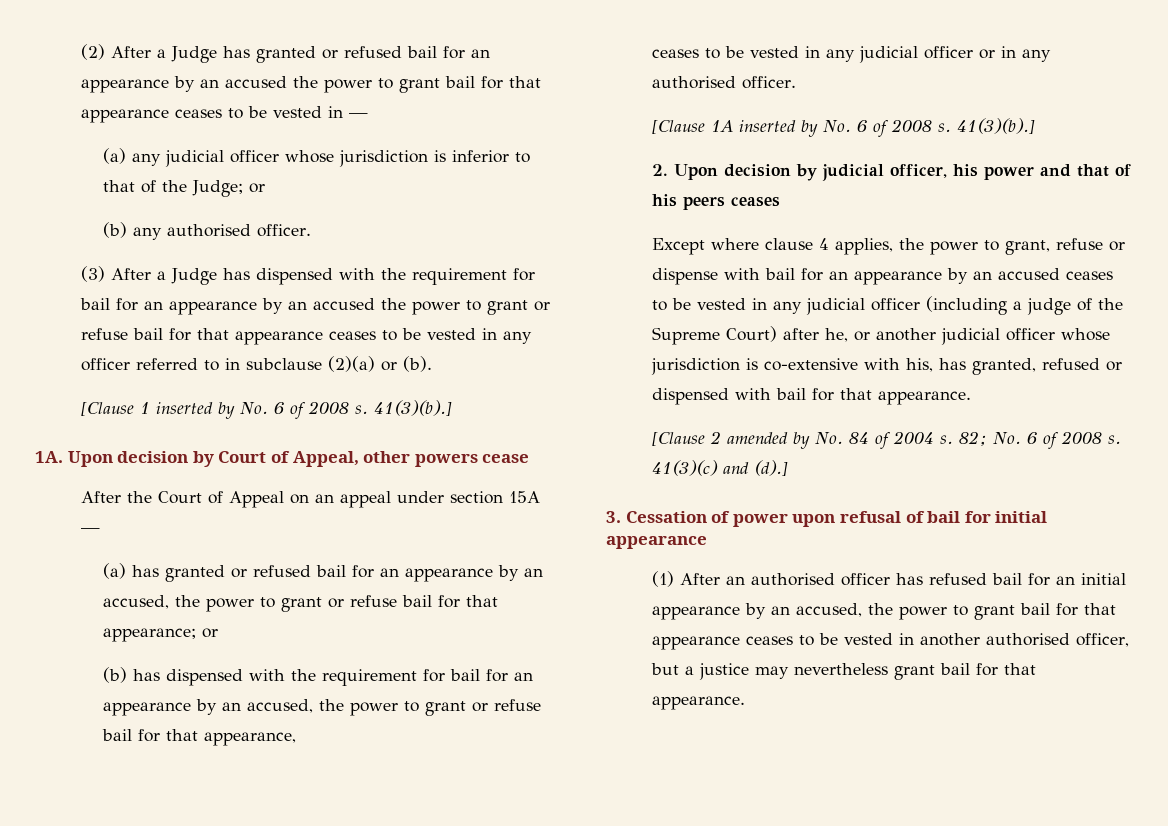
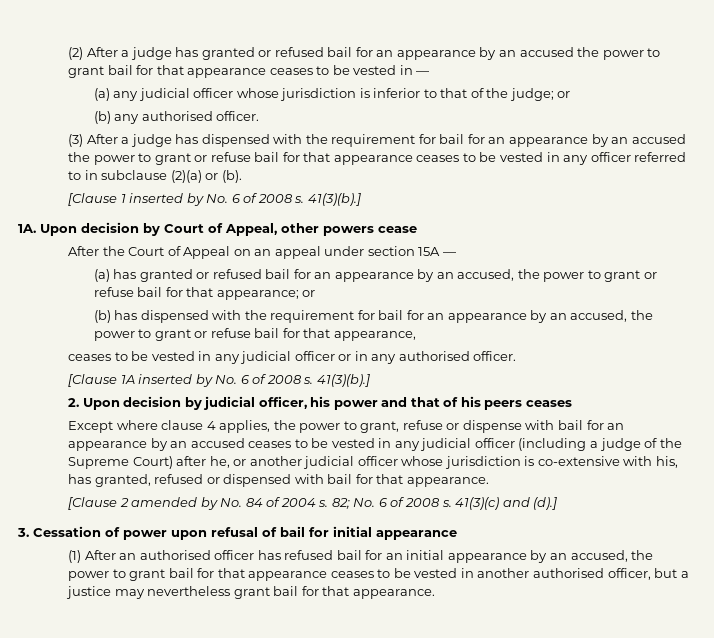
- (2) After a Judge has granted or refused bail for an appearance by an accused the power to grant bail for that appearance ceases to be vested in —
+ (2) After a judge has granted or refused bail for an appearance by an accused the power to grant bail for that appearance ceases to be vested in —
- (a) any judicial officer whose jurisdiction is inferior to that of the Judge; or
+ (a) any judicial officer whose jurisdiction is inferior to that of the judge; or
- (3) After a Judge has dispensed with the requirement for bail for an appearance by an accused the power to grant or refuse bail for that appearance ceases to be vested in any officer referred to in subclause (2)(a) or (b).
+ (3) After a judge has dispensed with the requirement for bail for an appearance by an accused the power to grant or refuse bail for that appearance ceases to be vested in any officer referred to in subclause (2)(a) or (b).

